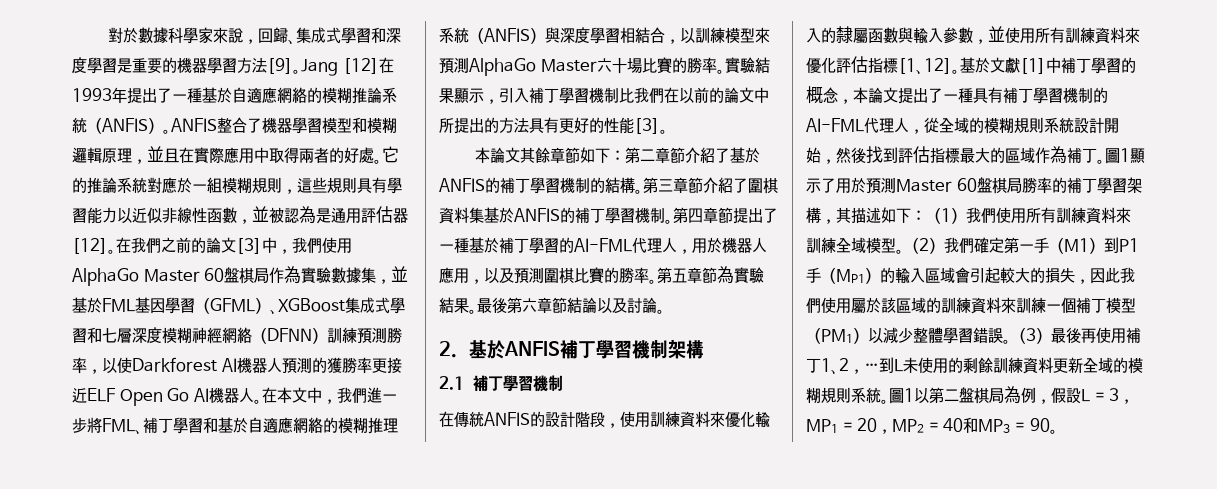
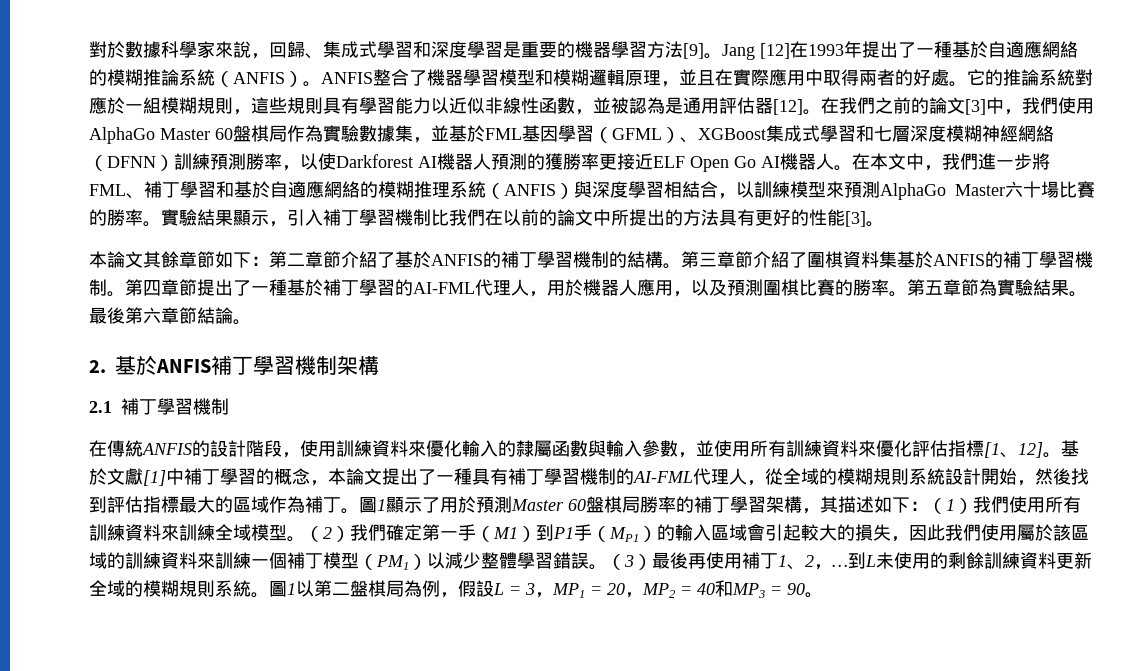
- 最後第六章節結論以及討論。
+ 最後第六章節結論。

